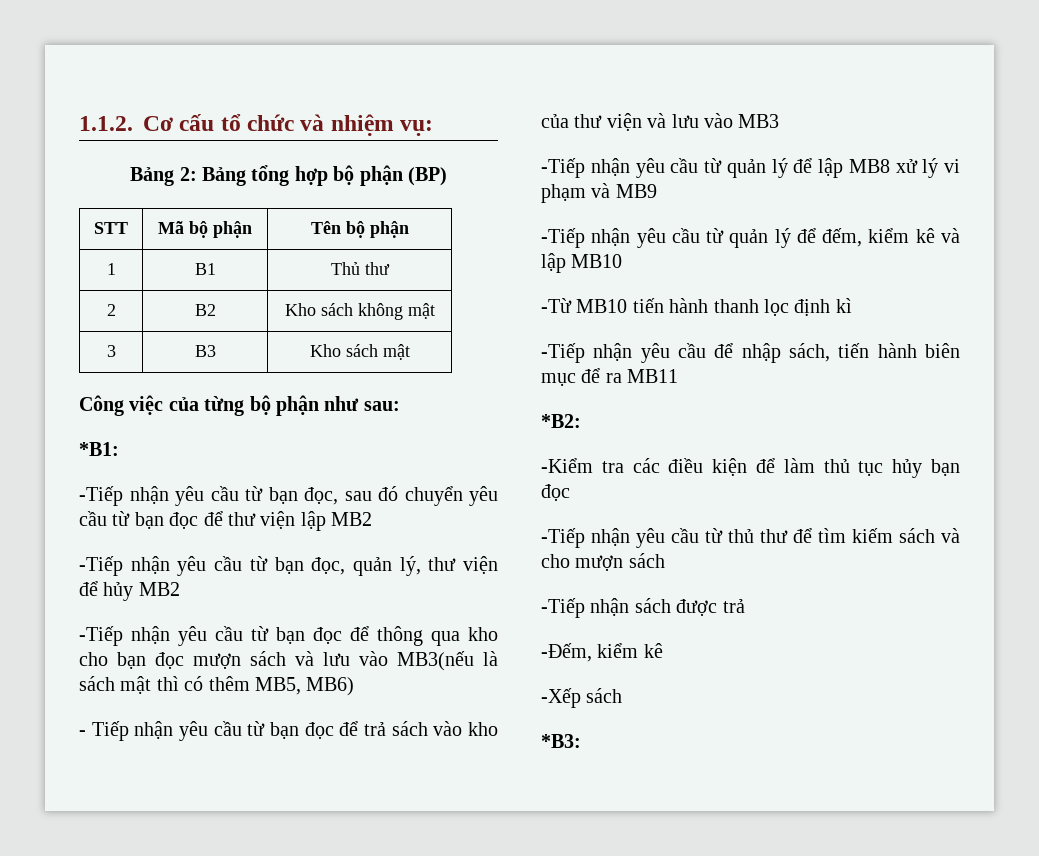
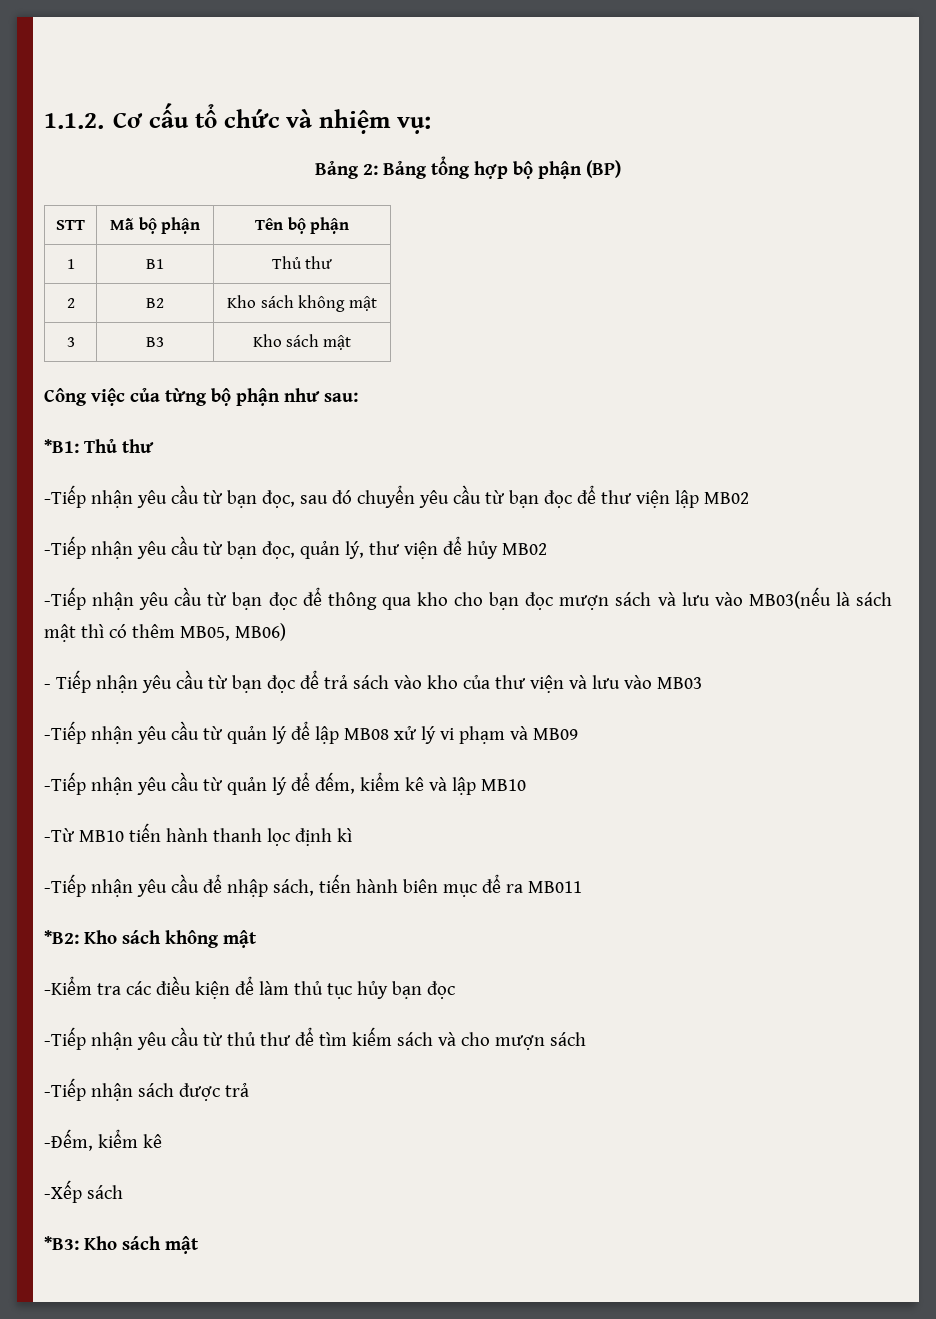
- *B1:
+ *B1: Thủ thư
- -Tiếp nhận yêu cầu từ bạn đọc, sau đó chuyển yêu cầu từ bạn đọc để thư viện lập MB2
+ -Tiếp nhận yêu cầu từ bạn đọc, sau đó chuyển yêu cầu từ bạn đọc để thư viện lập MB02
- -Tiếp nhận yêu cầu từ bạn đọc, quản lý, thư viện để hủy MB2
+ -Tiếp nhận yêu cầu từ bạn đọc, quản lý, thư viện để hủy MB02
- -Tiếp nhận yêu cầu từ bạn đọc để thông qua kho cho bạn đọc mượn sách và lưu vào MB3(nếu là sách mật thì có thêm MB5, MB6)
+ -Tiếp nhận yêu cầu từ bạn đọc để thông qua kho cho bạn đọc mượn sách và lưu vào MB03(nếu là sách mật thì có thêm MB05, MB06)
- - Tiếp nhận yêu cầu từ bạn đọc để trả sách vào kho của thư viện và lưu vào MB3
+ - Tiếp nhận yêu cầu từ bạn đọc để trả sách vào kho của thư viện và lưu vào MB03
- -Tiếp nhận yêu cầu từ quản lý để lập MB8 xử lý vi phạm và MB9
+ -Tiếp nhận yêu cầu từ quản lý để lập MB08 xử lý vi phạm và MB09
- -Tiếp nhận yêu cầu để nhập sách, tiến hành biên mục để ra MB11
+ -Tiếp nhận yêu cầu để nhập sách, tiến hành biên mục để ra MB011
- *B2:
+ *B2: Kho sách không mật
- *B3:
+ *B3: Kho sách mật

